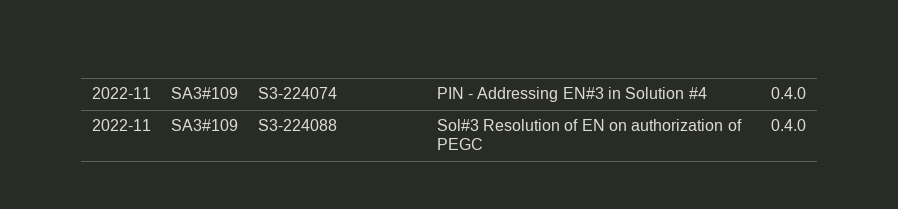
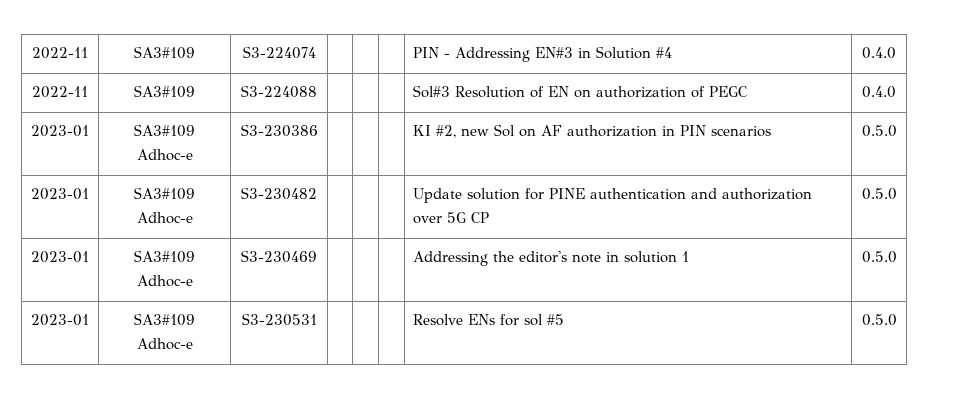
+ 2023-01 | SA3#109 Adhoc-e | S3-230386 | | | | KI #2, new Sol on AF authorization in PIN scenarios | 0.5.0
+ 2023-01 | SA3#109 Adhoc-e | S3-230482 | | | | Update solution for PINE authentication and authorization over 5G CP | 0.5.0
+ 2023-01 | SA3#109 Adhoc-e | S3-230469 | | | | Addressing the editor's note in solution 1 | 0.5.0
+ 2023-01 | SA3#109 Adhoc-e | S3-230531 | | | | Resolve ENs for sol #5 | 0.5.0

